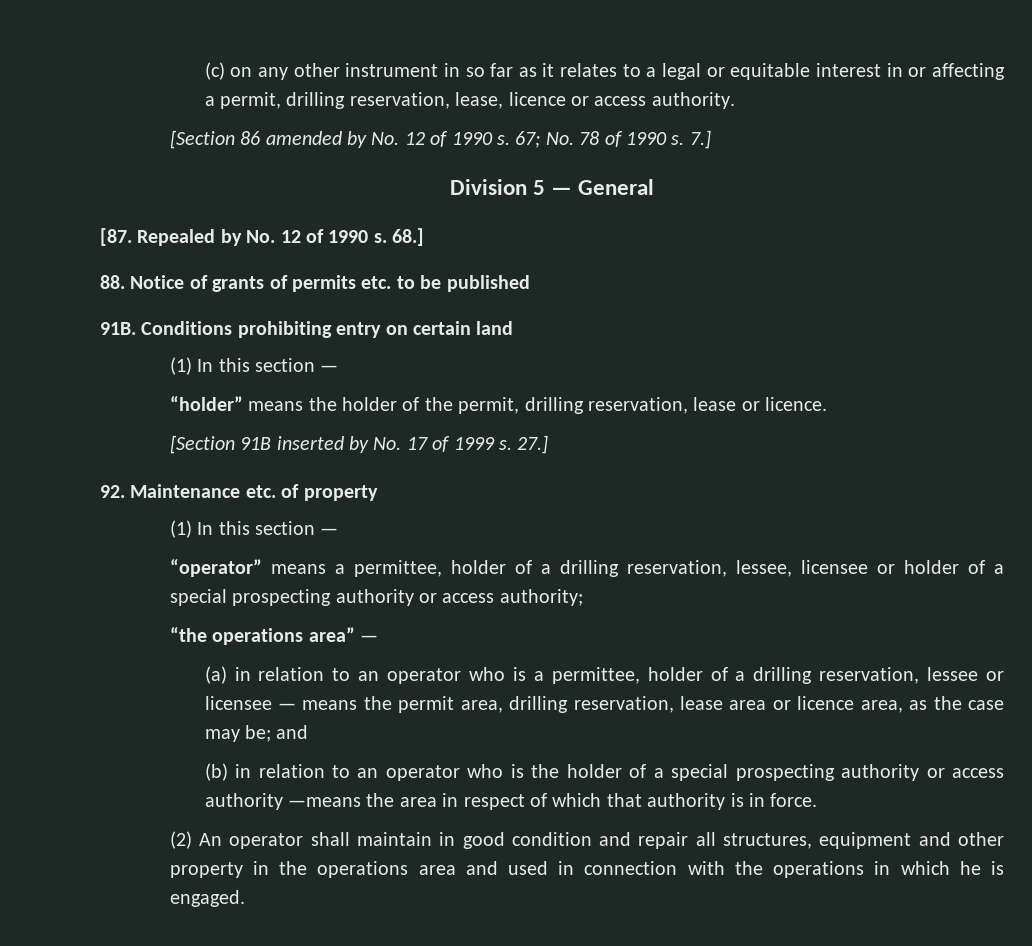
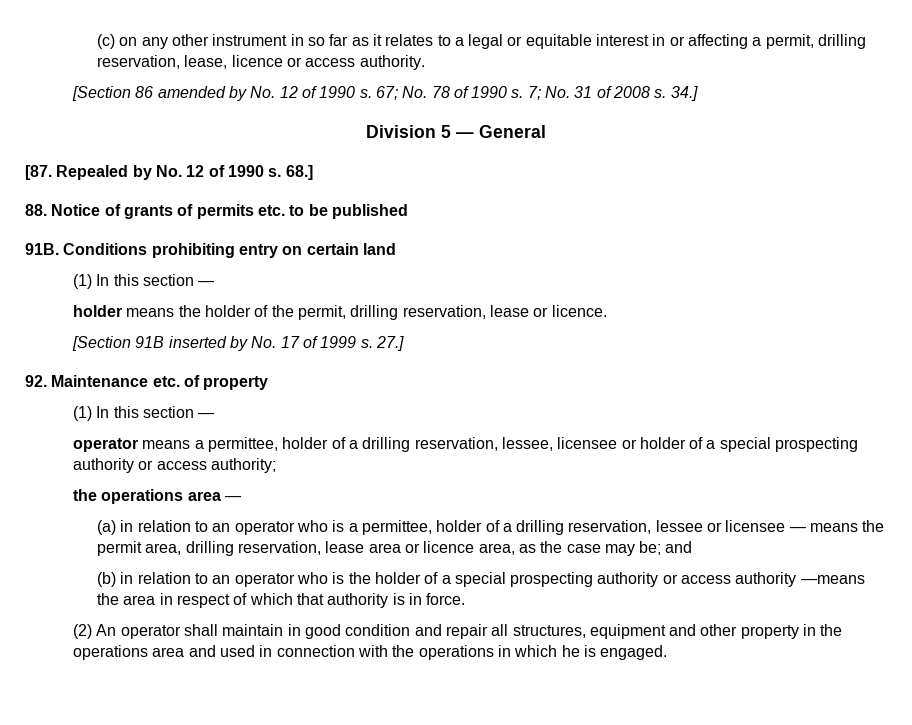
- 7.]
+ 7; No. 31 of 2008 s. 34.]
- “holder” means the holder of the permit, drilling reservation, lease or licence.
+ holder means the holder of the permit, drilling reservation, lease or licence.
- “operator” means a permittee, holder of a drilling reservation, lessee, licensee or holder of a special prospecting authority or access authority;
+ operator means a permittee, holder of a drilling reservation, lessee, licensee or holder of a special prospecting authority or access authority;
- “the operations area” —
+ the operations area —

